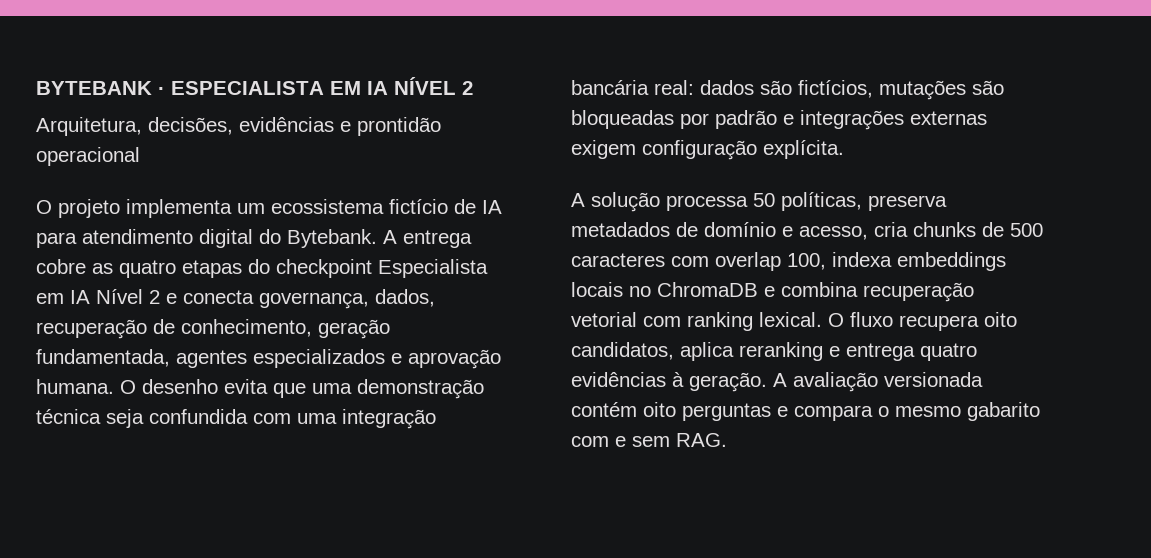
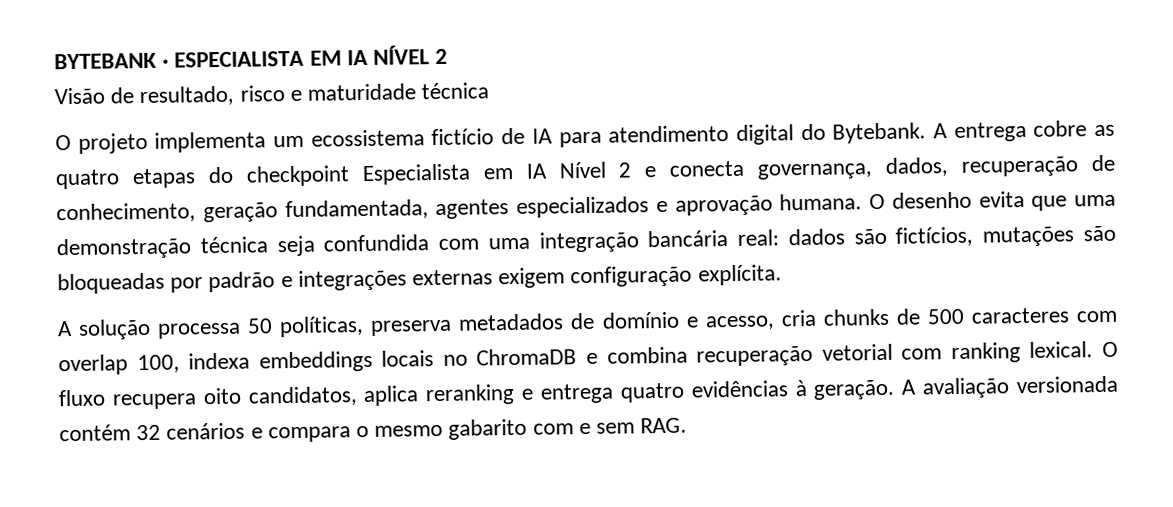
- Arquitetura, decisões, evidências e prontidão operacional
+ Visão de resultado, risco e maturidade técnica
- A avaliação versionada contém oito perguntas e compara o mesmo gabarito com e sem RAG.
+ A avaliação versionada contém 32 cenários e compara o mesmo gabarito com e sem RAG.

